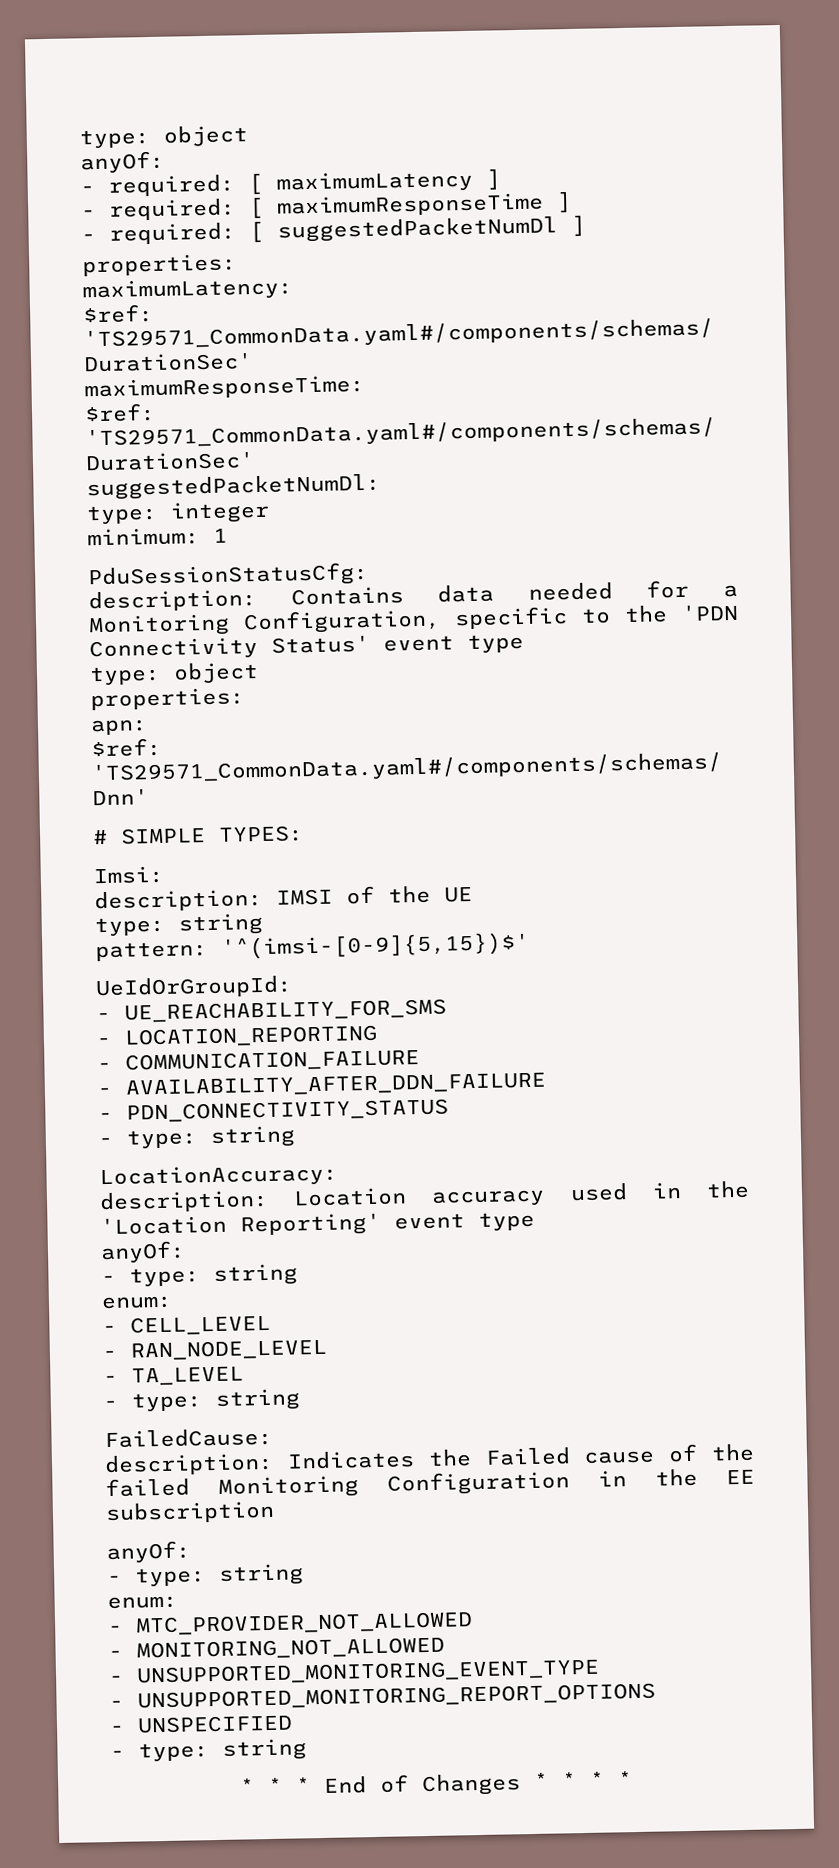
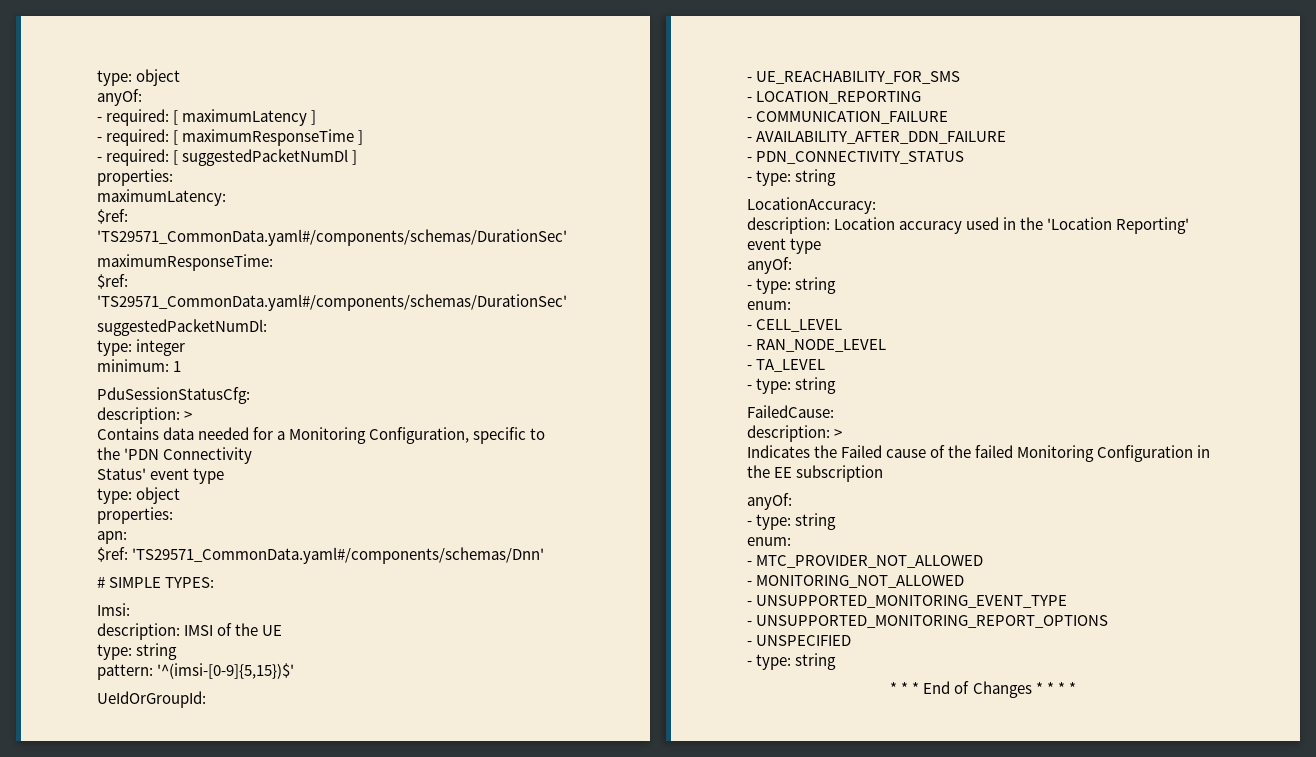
  PduSessionStatusCfg:
- description: Contains data needed for a Monitoring Configuration, specific to the 'PDN Connectivity Status' event type
+ description: >
+ Contains data needed for a Monitoring Configuration, specific to the 'PDN Connectivity
+ Status' event type
  FailedCause:
- description: Indicates the Failed cause of the failed Monitoring Configuration in the EE subscription
+ description: >
+ Indicates the Failed cause of the failed Monitoring Configuration in the EE subscription

